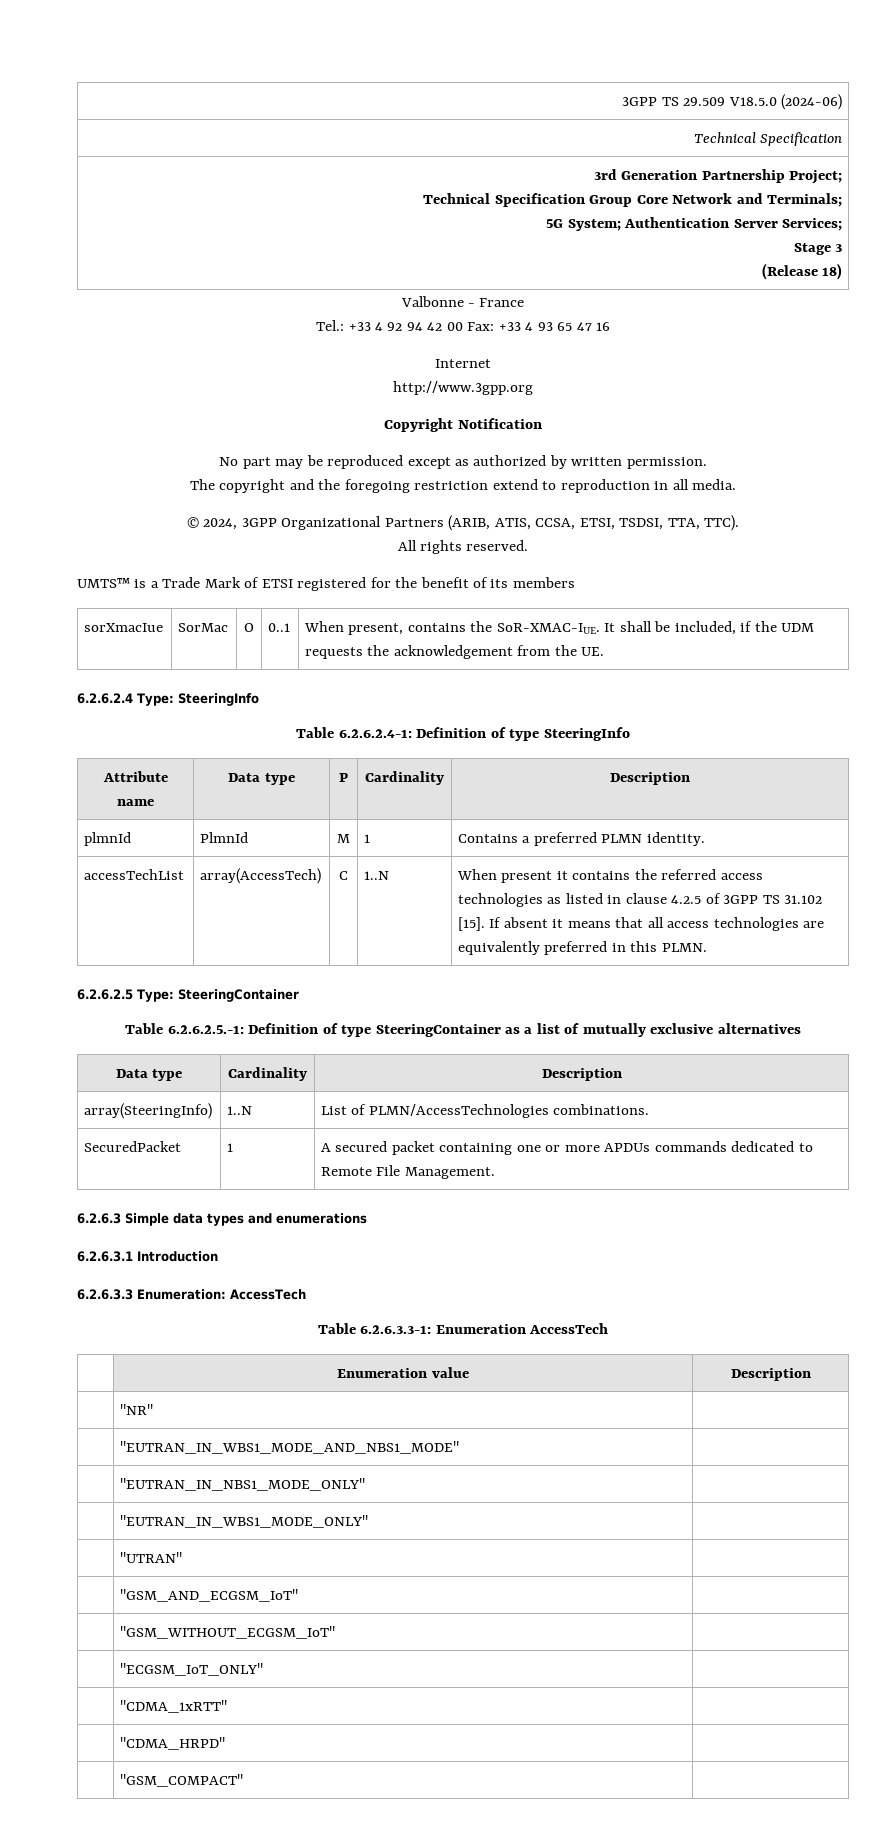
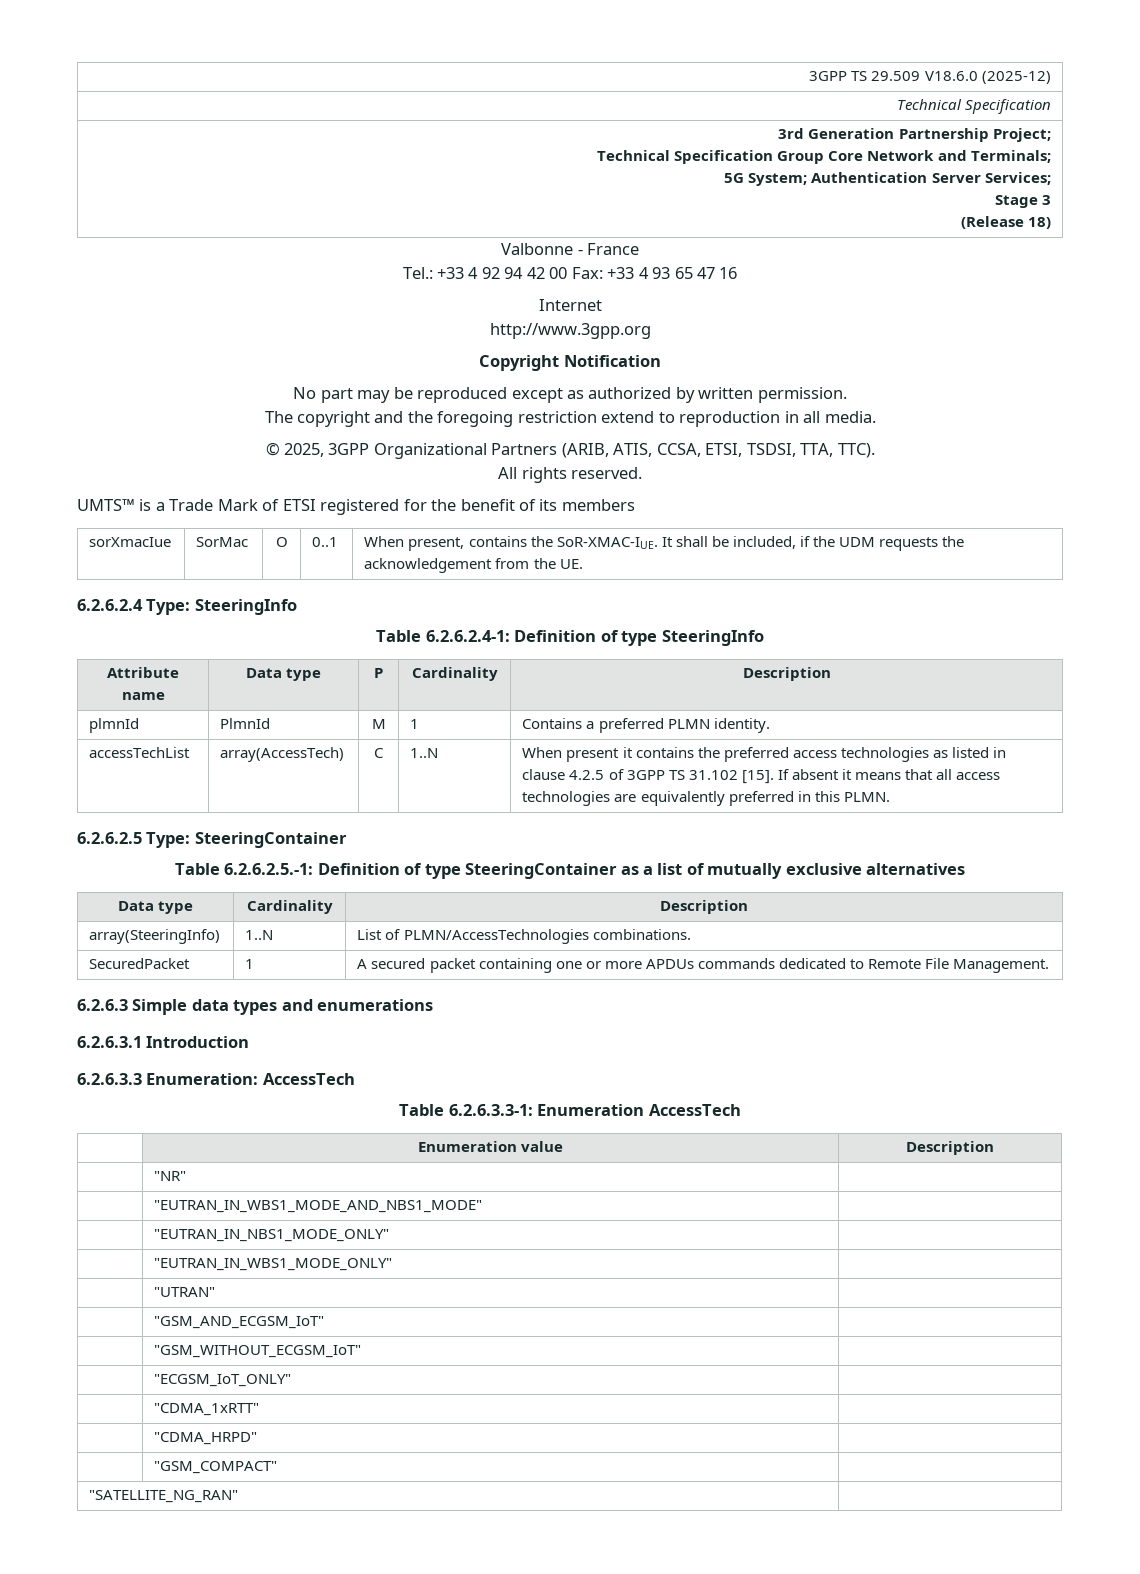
- 3GPP TS 29.509 V18.5.0 (2024-06)
+ 3GPP TS 29.509 V18.6.0 (2025-12)
- © 2024, 3GPP Organizational Partners (ARIB, ATIS, CCSA, ETSI, TSDSI, TTA, TTC).
+ © 2025, 3GPP Organizational Partners (ARIB, ATIS, CCSA, ETSI, TSDSI, TTA, TTC).
- accessTechList | array(AccessTech) | C | 1..N | When present it contains the referred access technologies as listed in clause 4.2.5 of 3GPP TS 31.102 [15]. If absent it means that all access technologies are equivalently preferred in this PLMN.
+ accessTechList | array(AccessTech) | C | 1..N | When present it contains the preferred access technologies as listed in clause 4.2.5 of 3GPP TS 31.102 [15]. If absent it means that all access technologies are equivalently preferred in this PLMN.
+ "SATELLITE_NG_RAN" |

